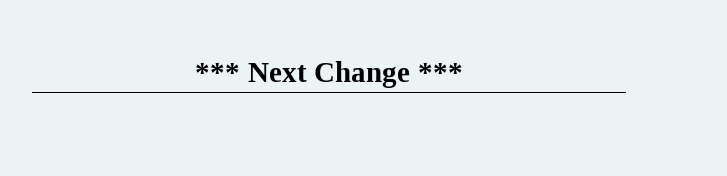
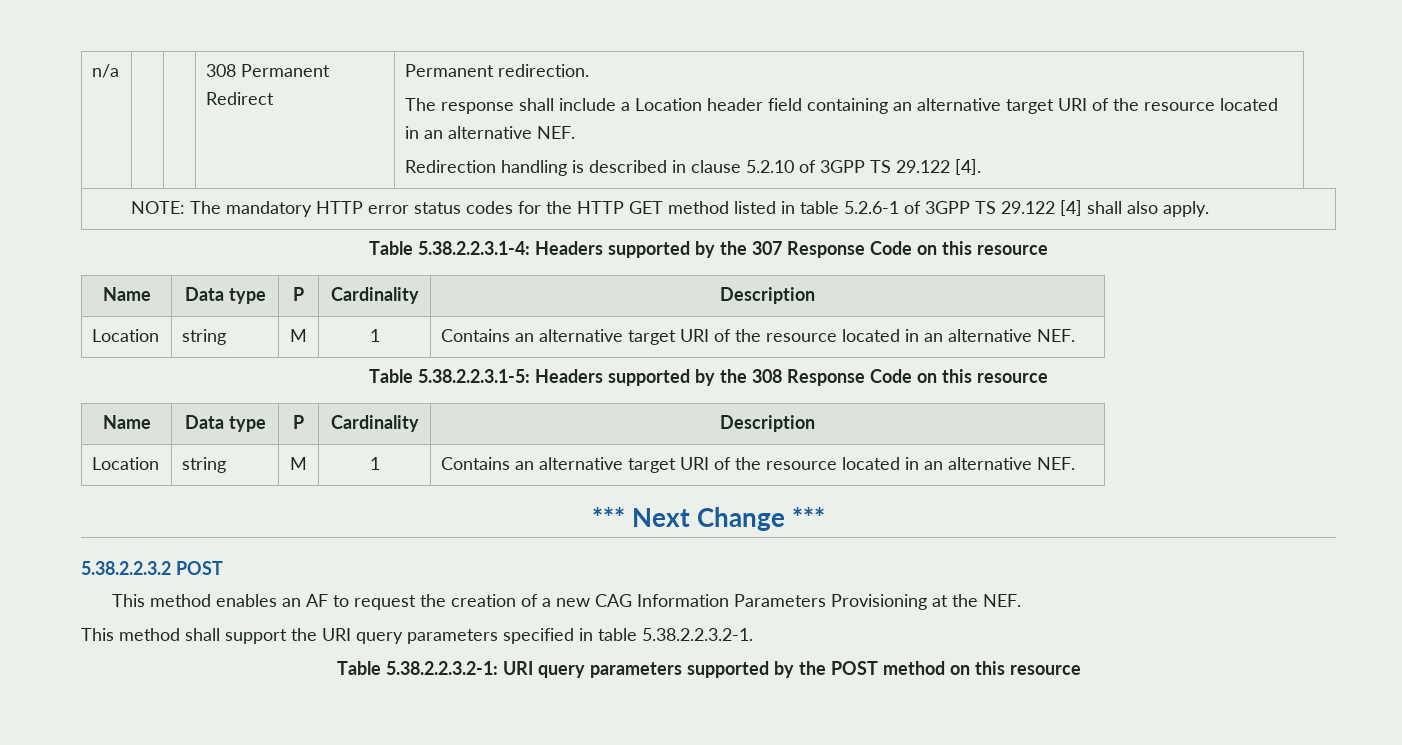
+ n/a | | | 308 Permanent Redirect | Permanent redirection.
+ The response shall include a Location header field containing an alternative target URI of the resource located in an alternative NEF.
+ Redirection handling is described in clause 5.2.10 of 3GPP TS 29.122 [4].
+ NOTE: The mandatory HTTP error status codes for the HTTP GET method listed in table 5.2.6-1 of 3GPP TS 29.122 [4] shall also apply.
+ Table 5.38.2.2.3.1-4: Headers supported by the 307 Response Code on this resource
+ Name | Data type | P | Cardinality | Description
+ Location | string | M | 1 | Contains an alternative target URI of the resource located in an alternative NEF.
+ Table 5.38.2.2.3.1-5: Headers supported by the 308 Response Code on this resource
+ Name | Data type | P | Cardinality | Description
+ Location | string | M | 1 | Contains an alternative target URI of the resource located in an alternative NEF.
  *** Next Change ***
+ 5.38.2.2.3.2 POST
+ This method enables an AF to request the creation of a new CAG Information Parameters Provisioning at the NEF.
+ This method shall support the URI query parameters specified in table 5.38.2.2.3.2-1.
+ Table 5.38.2.2.3.2-1: URI query parameters supported by the POST method on this resource

